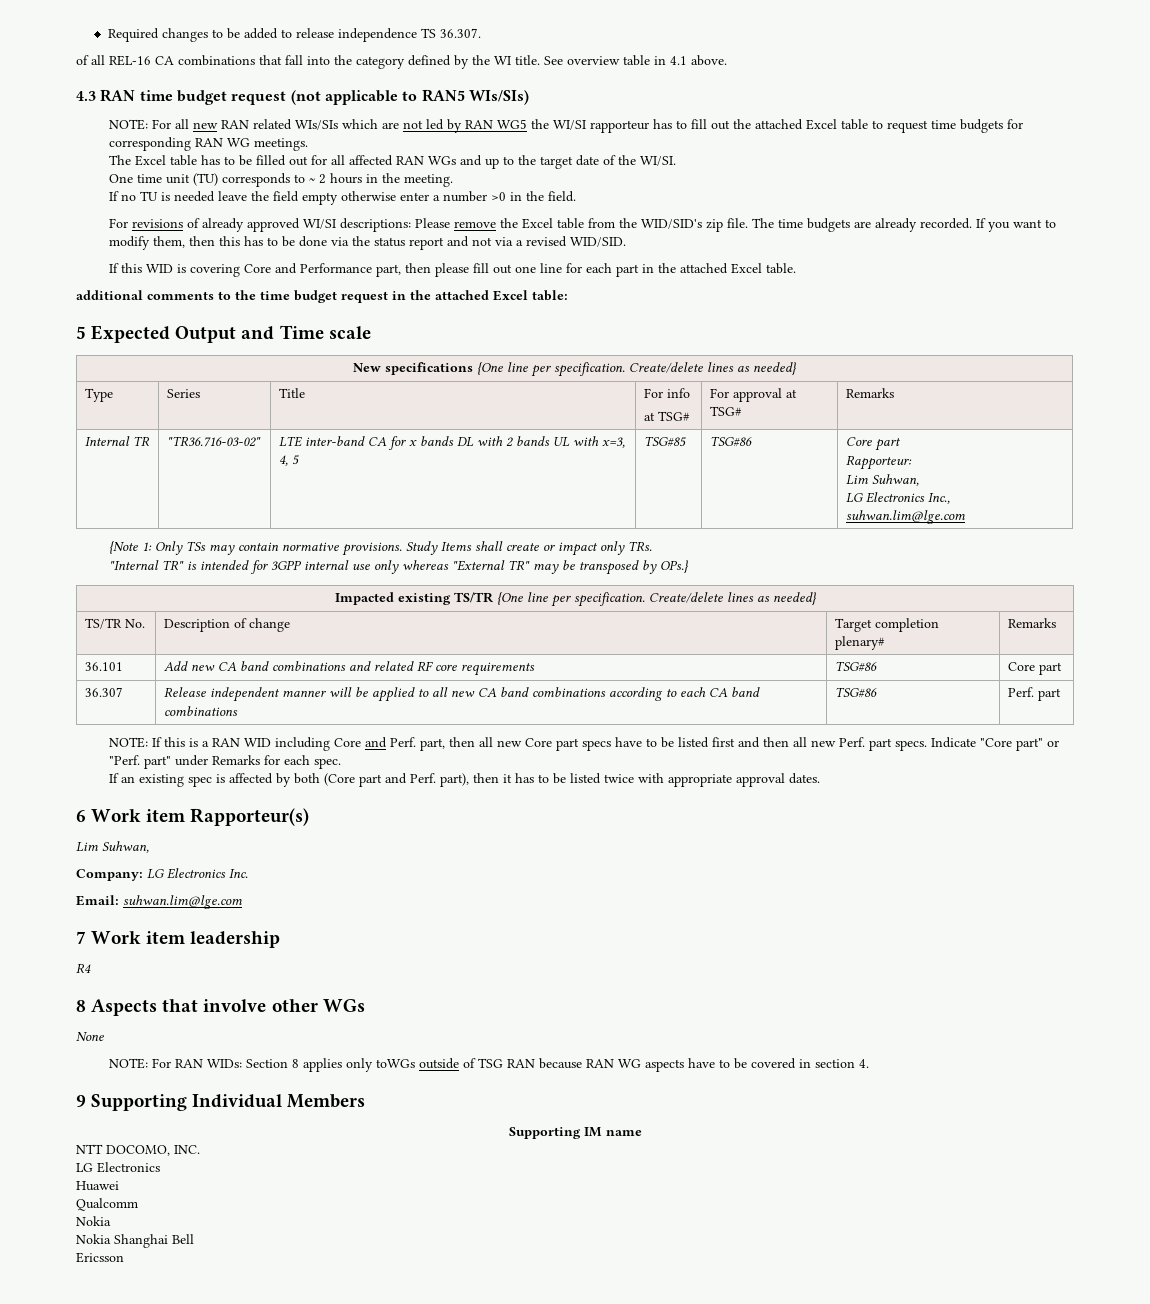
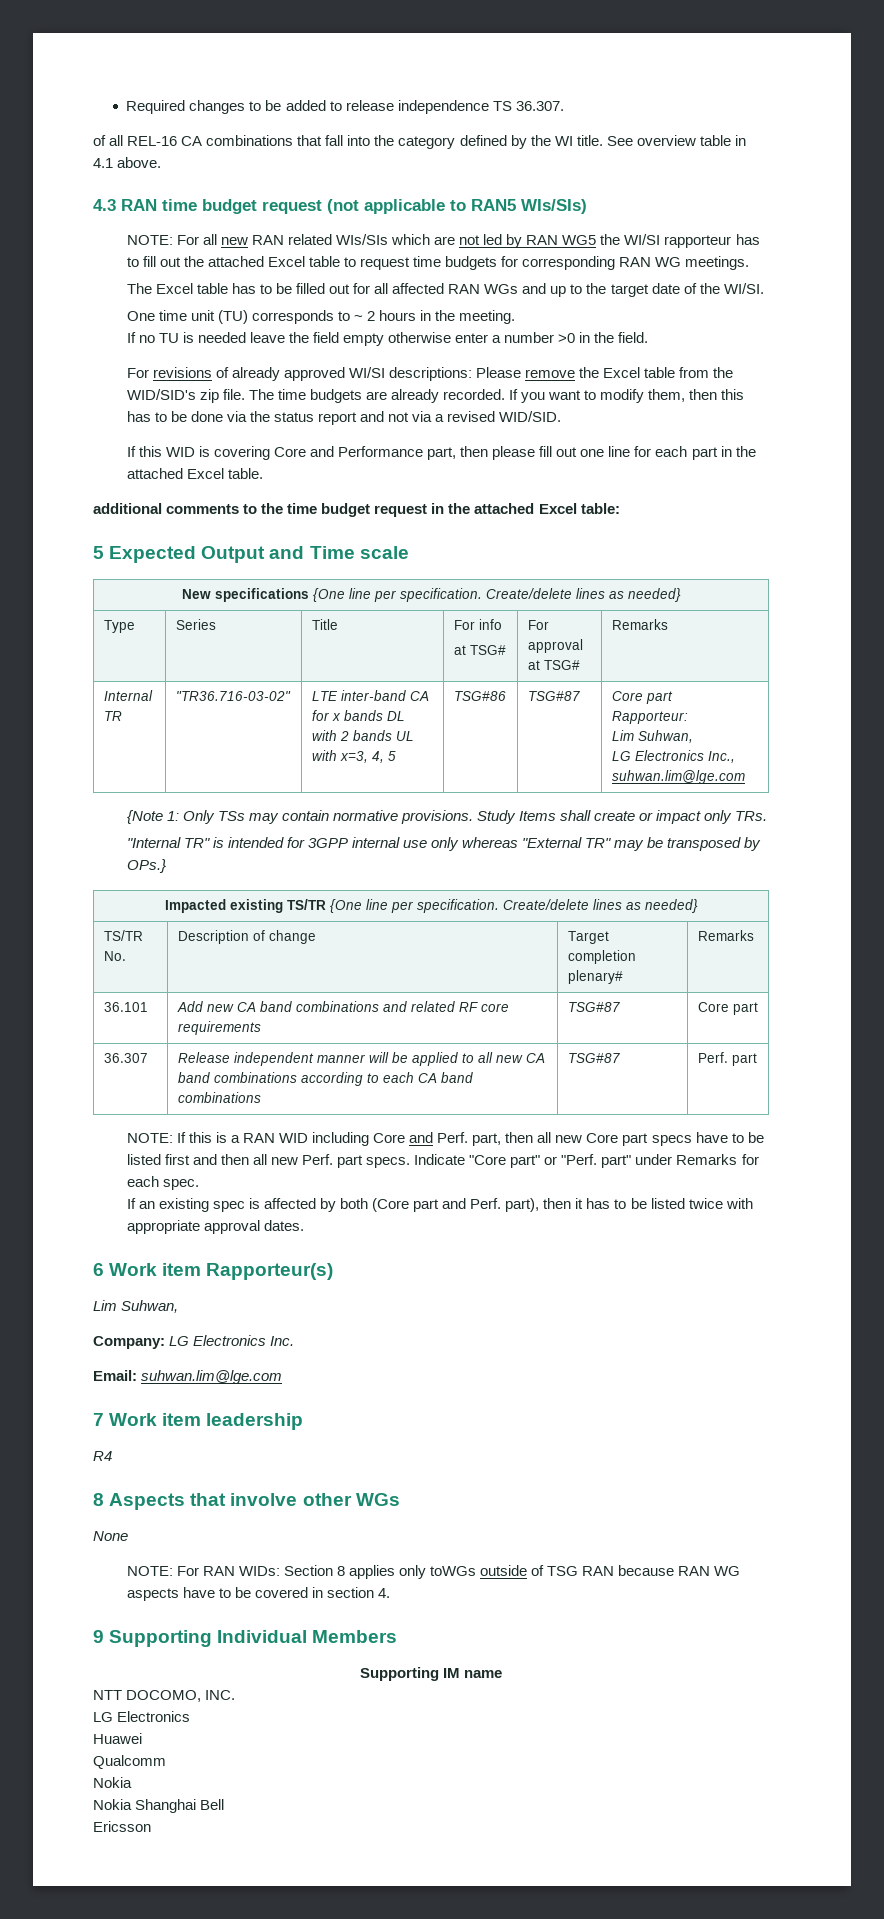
- Internal TR | "TR36.716-03-02" | LTE inter-band CA for x bands DL with 2 bands UL with x=3, 4, 5 | TSG#85 | TSG#86 | Core part
+ Internal TR | "TR36.716-03-02" | LTE inter-band CA for x bands DL with 2 bands UL with x=3, 4, 5 | TSG#86 | TSG#87 | Core part
- 36.101 | Add new CA band combinations and related RF core requirements | TSG#86 | Core part
+ 36.101 | Add new CA band combinations and related RF core requirements | TSG#87 | Core part
- 36.307 | Release independent manner will be applied to all new CA band combinations according to each CA band combinations | TSG#86 | Perf. part
+ 36.307 | Release independent manner will be applied to all new CA band combinations according to each CA band combinations | TSG#87 | Perf. part

